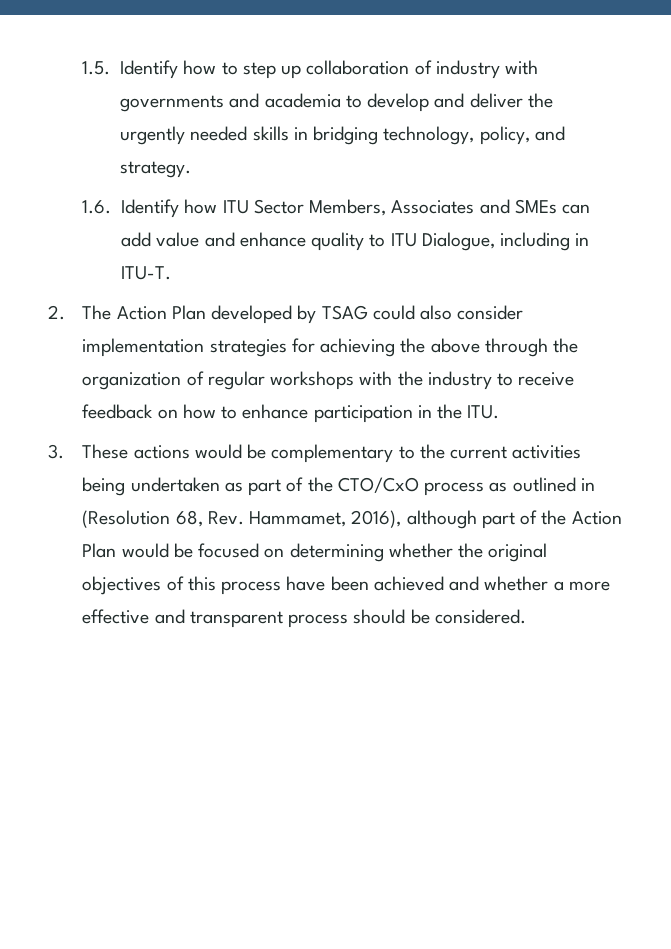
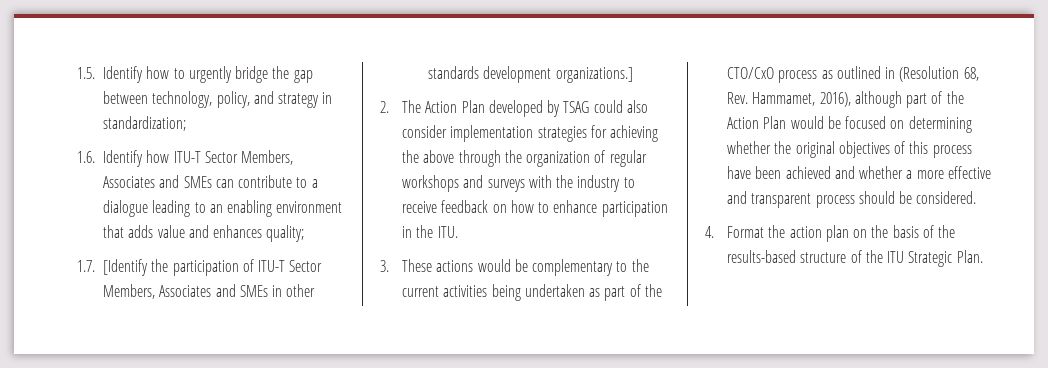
- 1.5. Identify how to step up collaboration of industry with governments and academia to develop and deliver the urgently needed skills in bridging technology, policy, and strategy.
+ 1.5. Identify how to urgently bridge the gap between technology, policy, and strategy in standardization;
- 1.6. Identify how ITU Sector Members, Associates and SMEs can add value and enhance quality to ITU Dialogue, including in ITU-T.
+ 1.6. Identify how ITU-T Sector Members, Associates and SMEs can contribute to a dialogue leading to an enabling environment that adds value and enhances quality;
+ 1.7. [Identify the participation of ITU-T Sector Members, Associates and SMEs in other standards development organizations.]
- 2. The Action Plan developed by TSAG could also consider implementation strategies for achieving the above through the organization of regular workshops with the industry to receive feedback on how to enhance participation in the ITU.
+ 2. The Action Plan developed by TSAG could also consider implementation strategies for achieving the above through the organization of regular workshops and surveys with the industry to receive feedback on how to enhance participation in the ITU.
+ 4. Format the action plan on the basis of the results-based structure of the ITU Strategic Plan.

